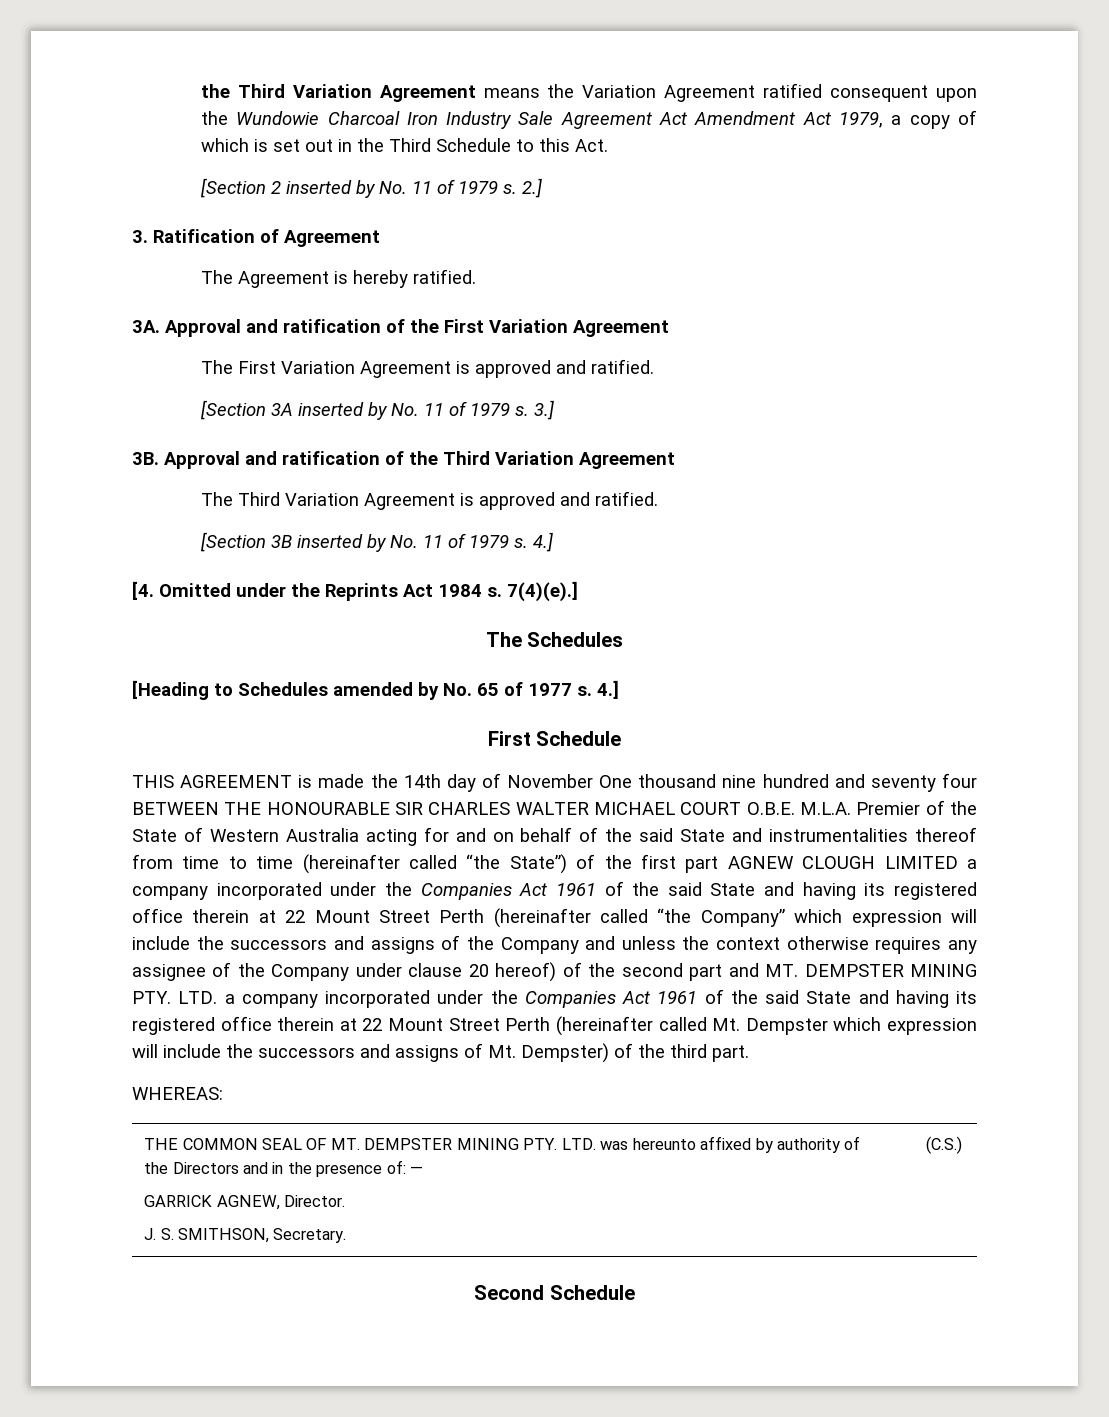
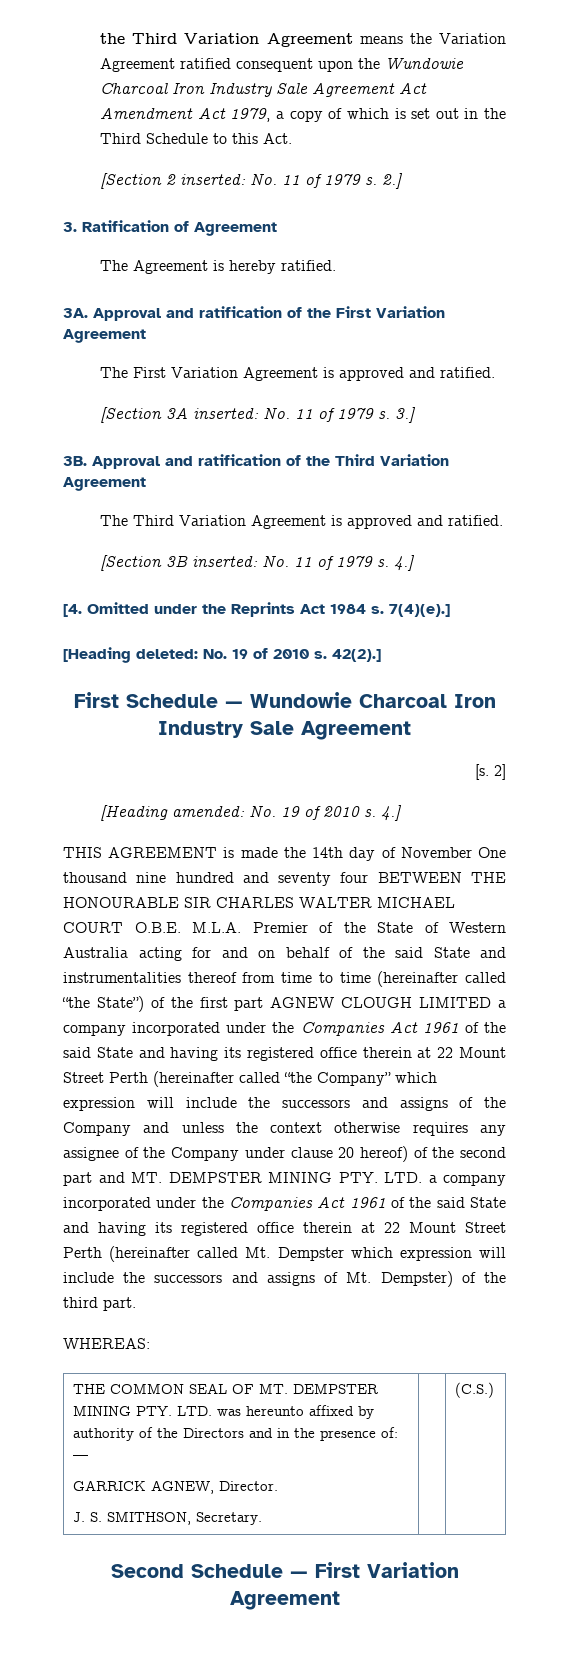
- [Section 2 inserted by No. 11 of 1979 s.
+ [Section 2 inserted: No. 11 of 1979 s.
- [Section 3A inserted by No. 11 of 1979 s.
+ [Section 3A inserted: No. 11 of 1979 s.
- [Section 3B inserted by No. 11 of 1979 s.
+ [Section 3B inserted: No. 11 of 1979 s.
- The Schedules
- [Heading to Schedules amended by No. 65 of 1977 s. 4.]
- First Schedule
+ [Heading deleted: No. 19 of 2010 s. 42(2).]
+ First Schedule — Wundowie Charcoal Iron Industry Sale Agreement
+ [s. 2]
+ [Heading amended: No. 19 of 2010 s. 4.]
- Second Schedule
+ Second Schedule — First Variation Agreement

